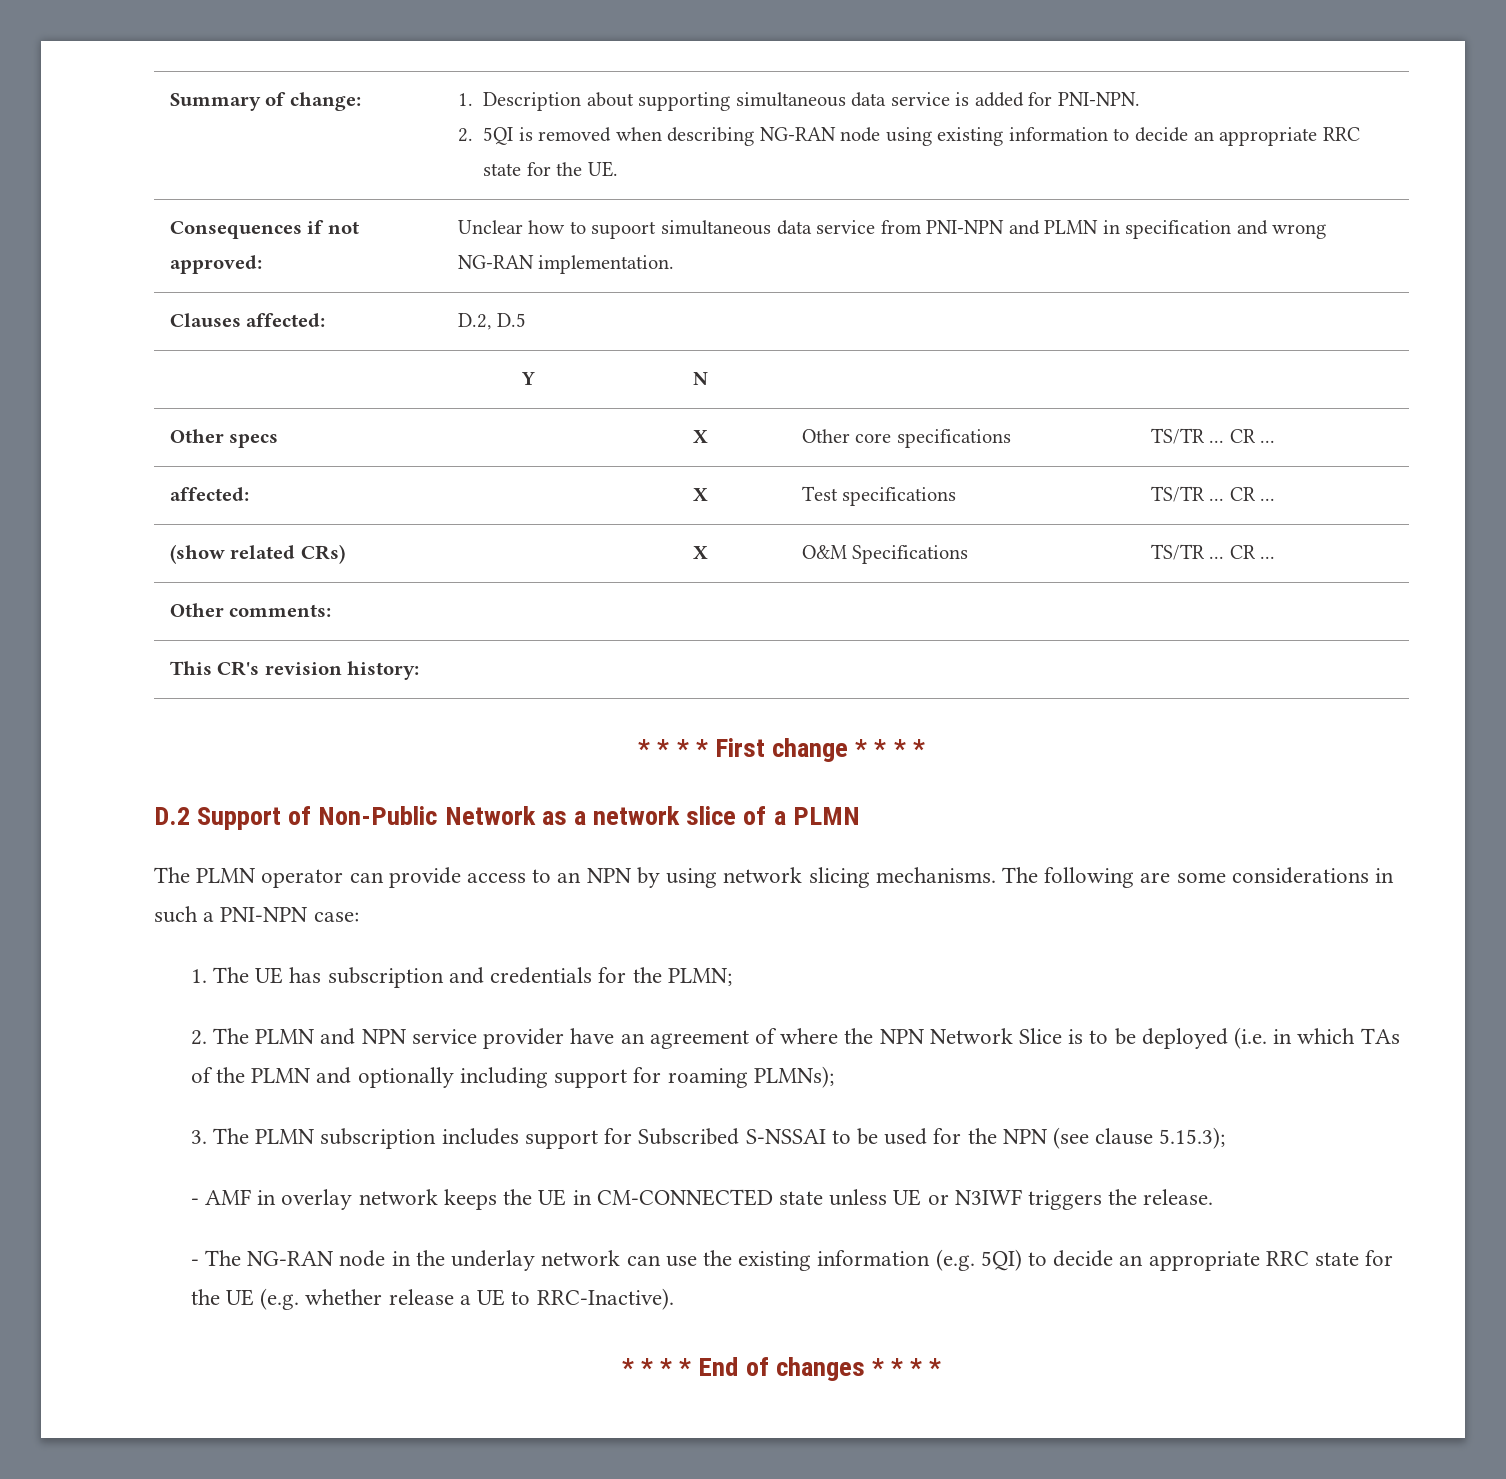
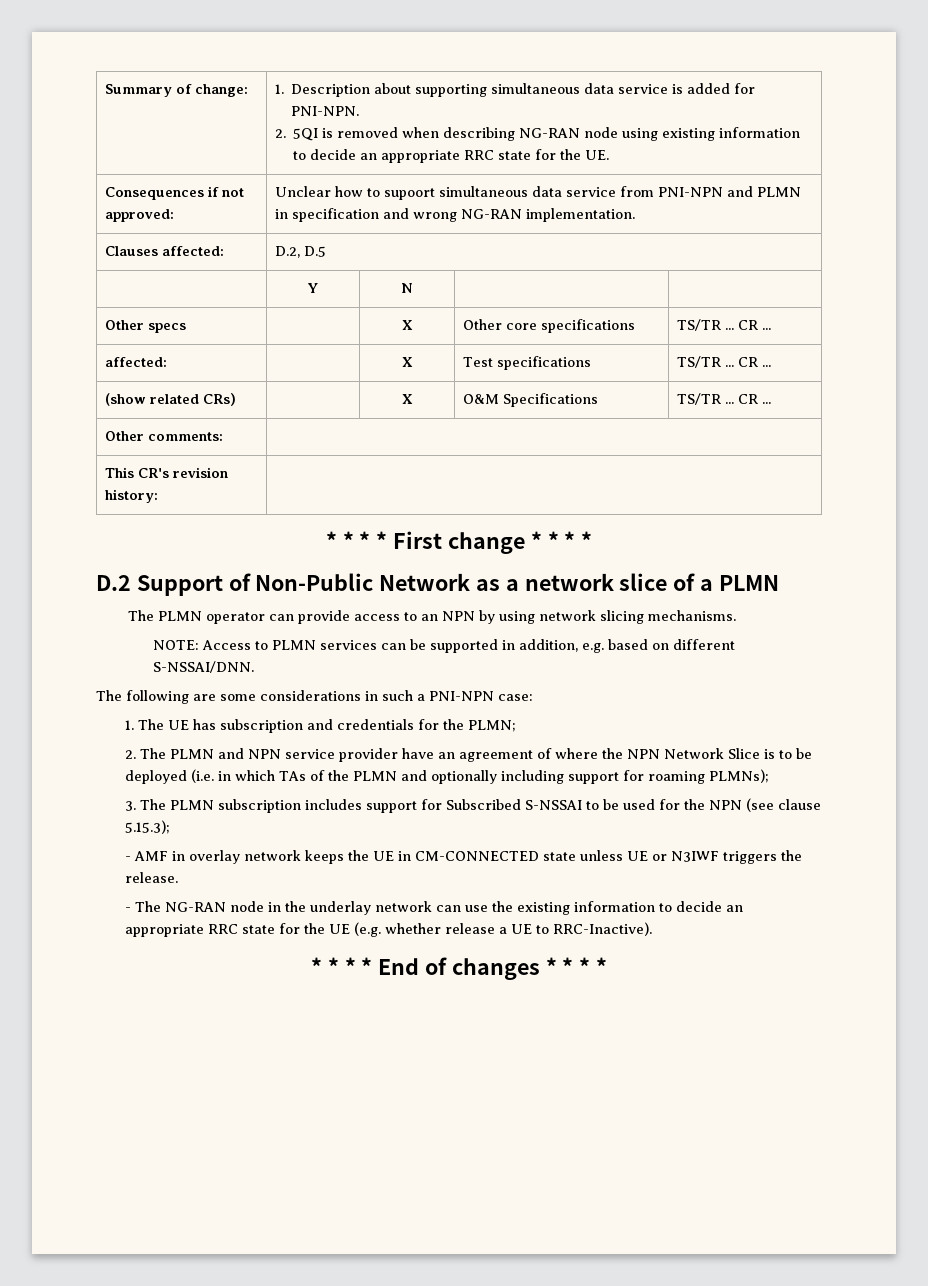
- The PLMN operator can provide access to an NPN by using network slicing mechanisms. The following are some considerations in such a PNI-NPN case:
+ The PLMN operator can provide access to an NPN by using network slicing mechanisms.
+ NOTE: Access to PLMN services can be supported in addition, e.g. based on different S-NSSAI/DNN.
+ The following are some considerations in such a PNI-NPN case:
- - The NG-RAN node in the underlay network can use the existing information (e.g. 5QI) to decide an appropriate RRC state for the UE (e.g. whether release a UE to RRC-Inactive).
+ - The NG-RAN node in the underlay network can use the existing information to decide an appropriate RRC state for the UE (e.g. whether release a UE to RRC-Inactive).

